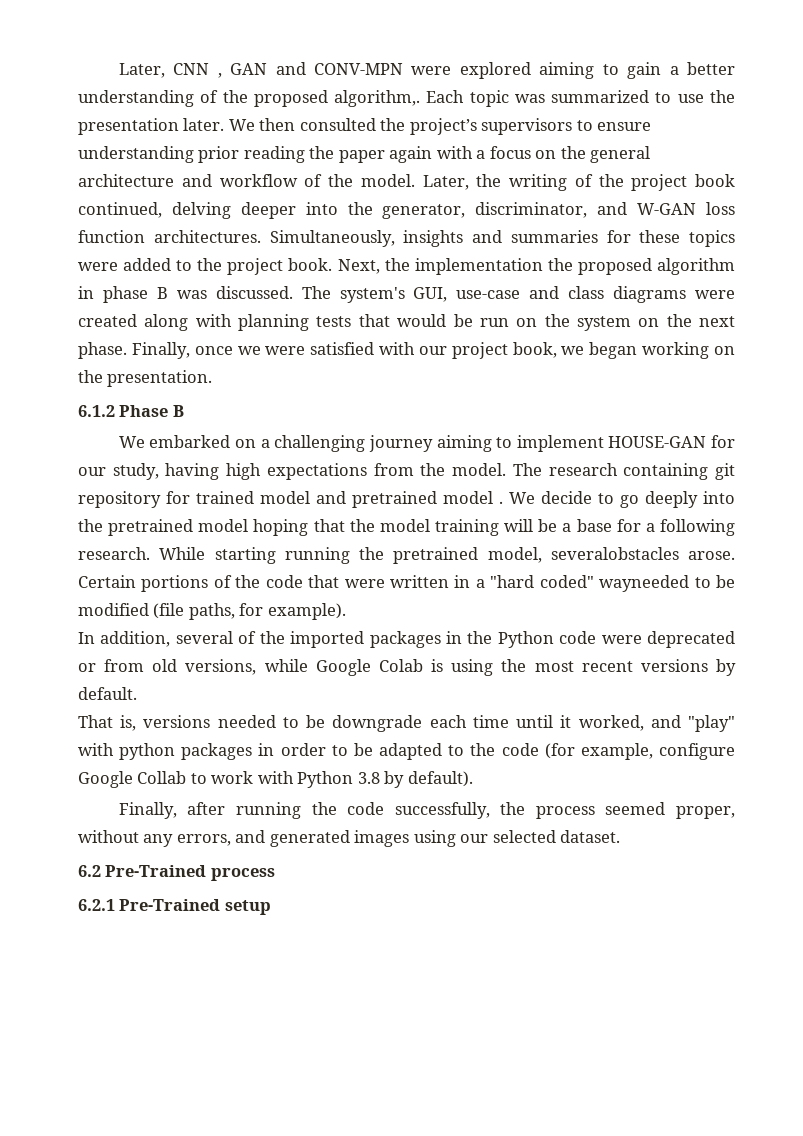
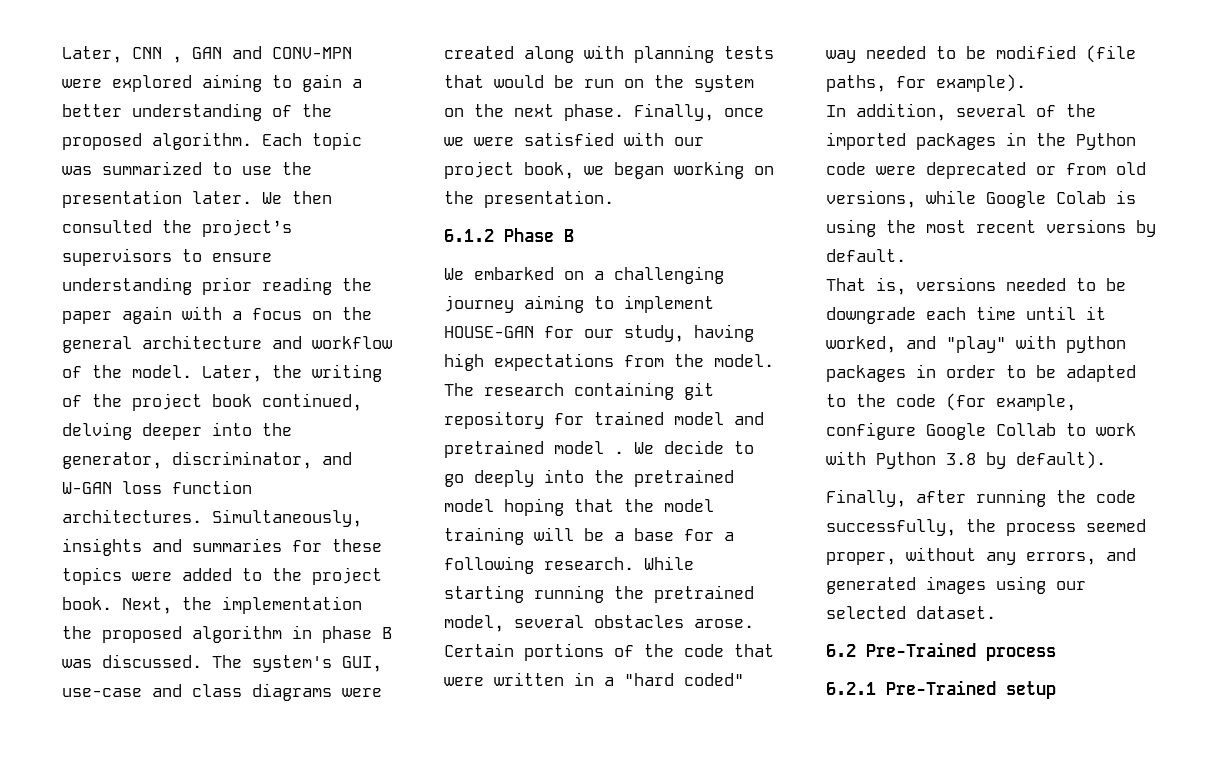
- Later, CNN , GAN and CONV-MPN were explored aiming to gain a better understanding of the proposed algorithm,.
+ Later, CNN , GAN and CONV-MPN were explored aiming to gain a better understanding of the proposed algorithm.
- While starting running the pretrained model, severalobstacles arose.
+ While starting running the pretrained model, several obstacles arose.
- Certain portions of the code that were written in a "hard coded" wayneeded to be modified (file paths, for example).
+ Certain portions of the code that were written in a "hard coded" way needed to be modified (file paths, for example).

